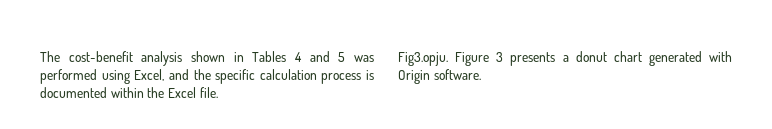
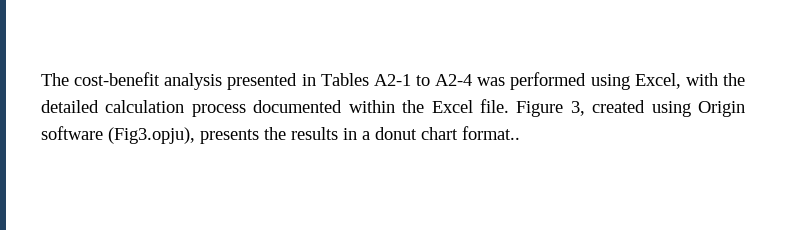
- The cost-benefit analysis shown in Tables 4 and 5 was performed using Excel, and the specific calculation process is documented within the Excel file.
- Fig3.opju. Figure 3 presents a donut chart generated with Origin software.
+ The cost-benefit analysis presented in Tables A2-1 to A2-4 was performed using Excel, with the detailed calculation process documented within the Excel file. Figure 3, created using Origin software (Fig3.opju), presents the results in a donut chart format..

